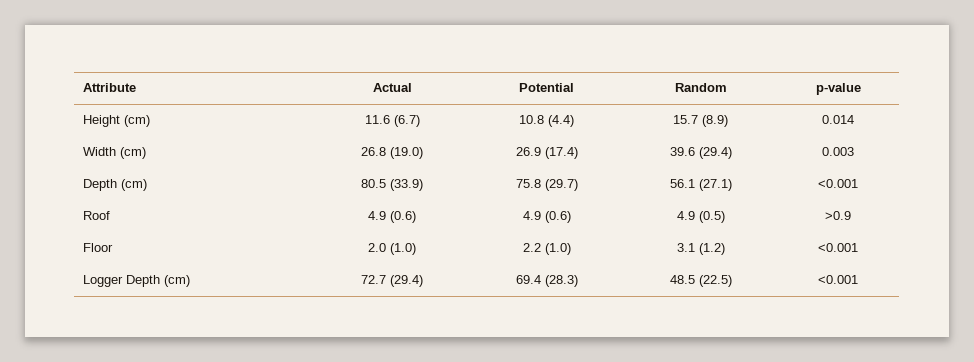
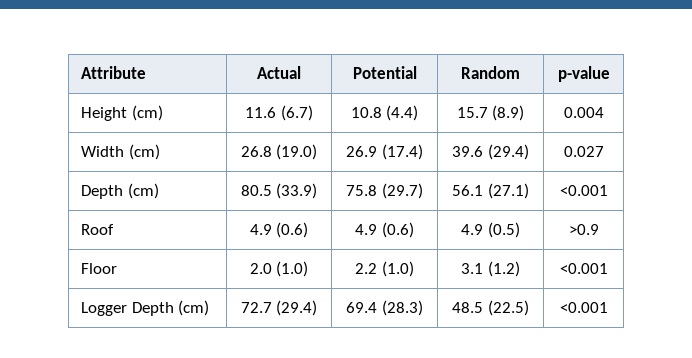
- Height (cm) | 11.6 (6.7) | 10.8 (4.4) | 15.7 (8.9) | 0.014
+ Height (cm) | 11.6 (6.7) | 10.8 (4.4) | 15.7 (8.9) | 0.004
- Width (cm) | 26.8 (19.0) | 26.9 (17.4) | 39.6 (29.4) | 0.003
+ Width (cm) | 26.8 (19.0) | 26.9 (17.4) | 39.6 (29.4) | 0.027

